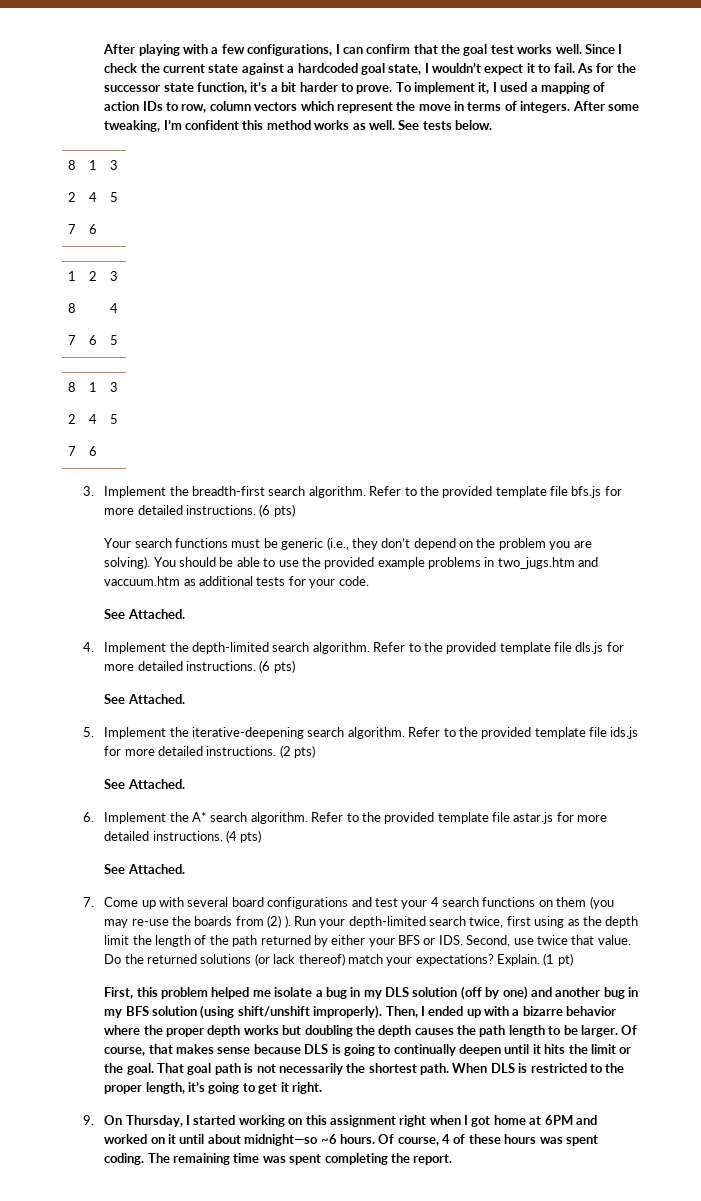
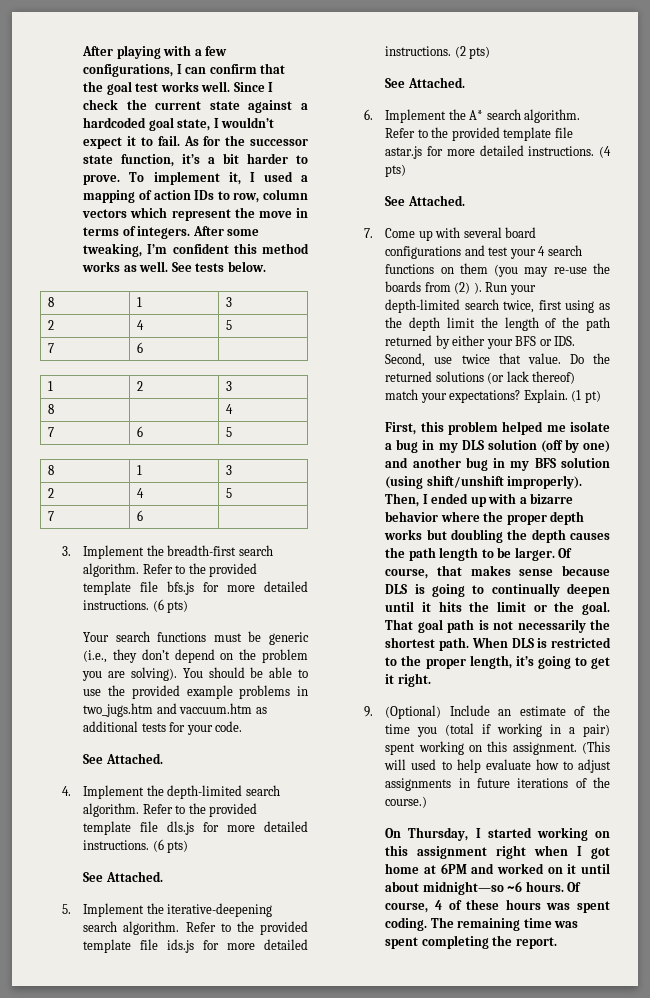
- 9. On Thursday, I started working on this assignment right when I got home at 6PM and worked on it until about midnight—so ~6 hours.
+ 9. (Optional) Include an estimate of the time you (total if working in a pair) spent working on this assignment. (This will used to help evaluate how to adjust assignments in future iterations of the course.)
+ On Thursday, I started working on this assignment right when I got home at 6PM and worked on it until about midnight—so ~6 hours.

